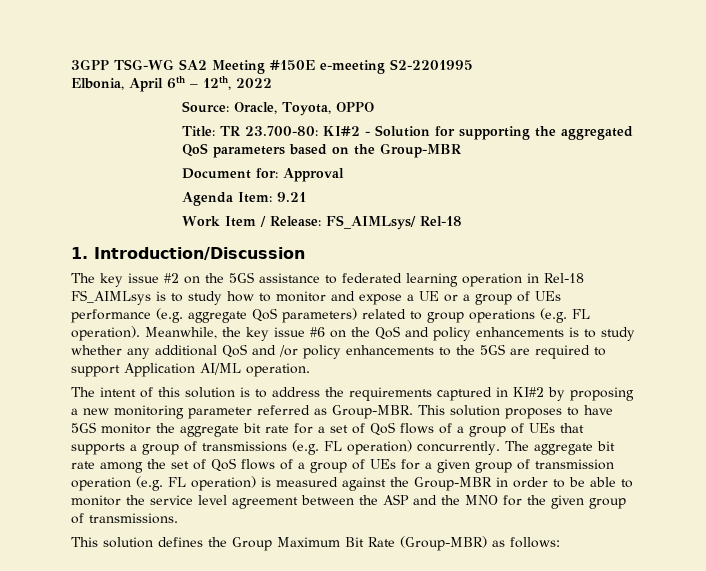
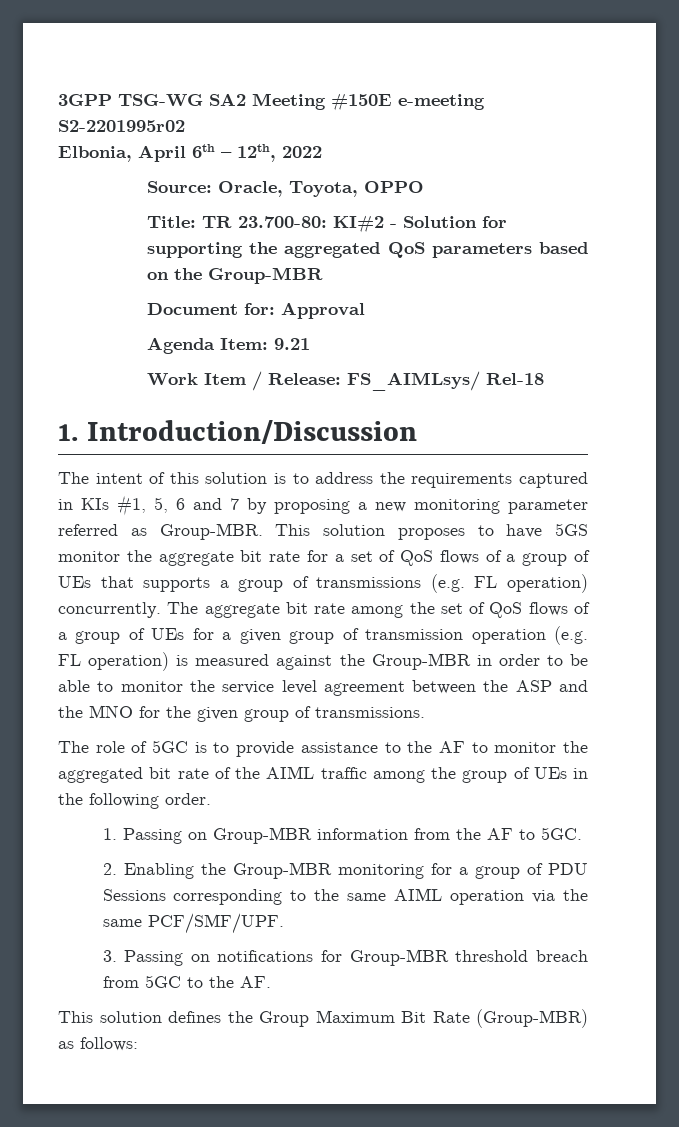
- 3GPP TSG-WG SA2 Meeting #150E e-meeting S2-2201995
+ 3GPP TSG-WG SA2 Meeting #150E e-meeting S2-2201995r02
- The key issue #2 on the 5GS assistance to federated learning operation in Rel-18 FS_AIMLsys is to study how to monitor and expose a UE or a group of UEs performance (e.g. aggregate QoS parameters) related to group operations (e.g. FL operation). Meanwhile, the key issue #6 on the QoS and policy enhancements is to study whether any additional QoS and /or policy enhancements to the 5GS are required to support Application AI/ML operation.
- The intent of this solution is to address the requirements captured in KI#2 by proposing a new monitoring parameter referred as Group-MBR.
+ The intent of this solution is to address the requirements captured in KIs #1, 5, 6 and 7 by proposing a new monitoring parameter referred as Group-MBR.
+ The role of 5GC is to provide assistance to the AF to monitor the aggregated bit rate of the AIML traffic among the group of UEs in the following order.
+ 1. Passing on Group-MBR information from the AF to 5GC.
+ 2. Enabling the Group-MBR monitoring for a group of PDU Sessions corresponding to the same AIML operation via the same PCF/SMF/UPF.
+ 3. Passing on notifications for Group-MBR threshold breach from 5GC to the AF.

